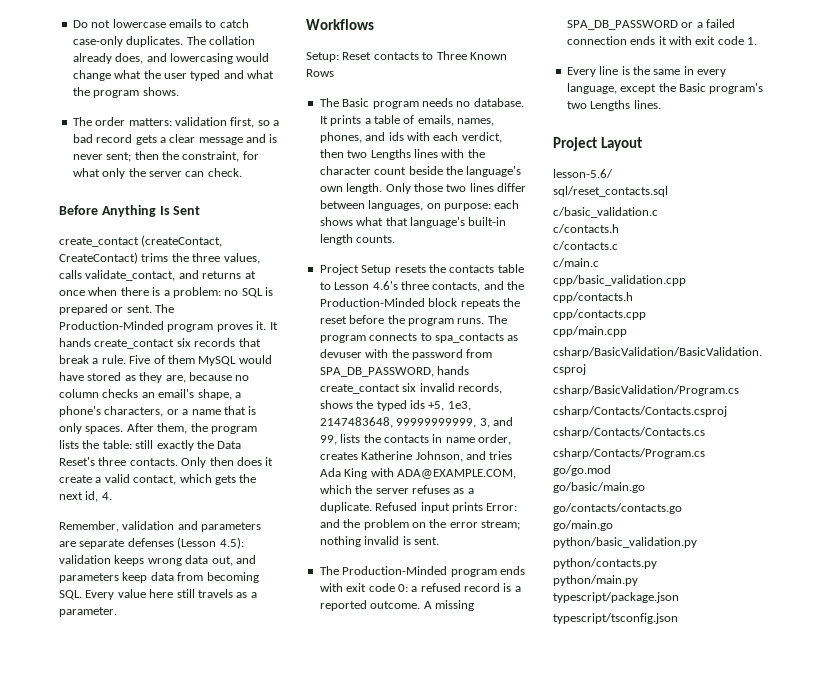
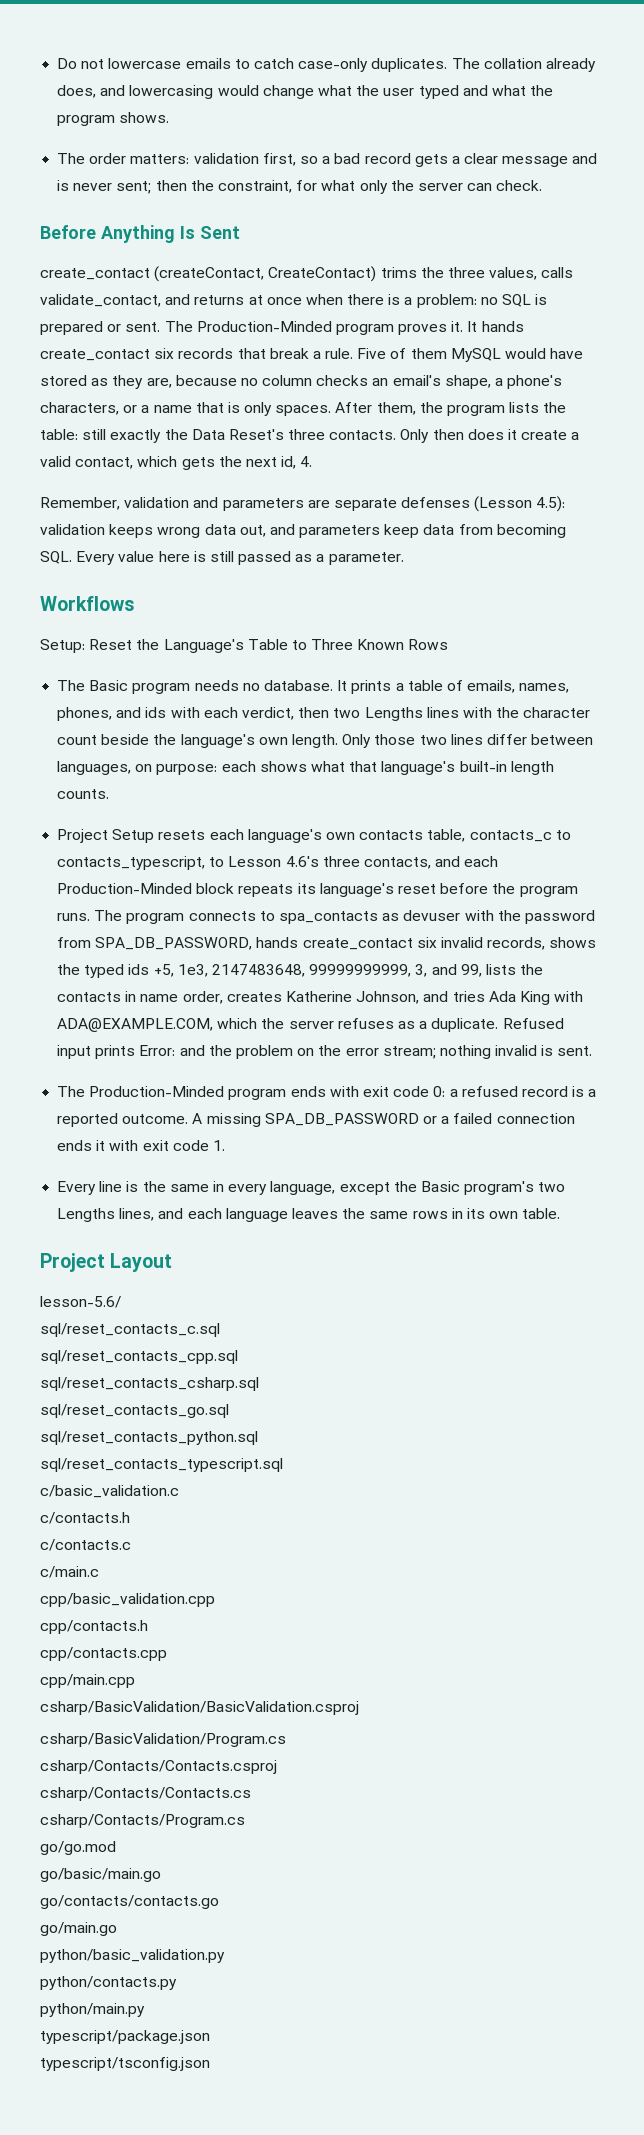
- Remember, validation and parameters are separate defenses (Lesson 4.5): validation keeps wrong data out, and parameters keep data from becoming SQL. Every value here still travels as a parameter.
+ Remember, validation and parameters are separate defenses (Lesson 4.5): validation keeps wrong data out, and parameters keep data from becoming SQL. Every value here is still passed as a parameter.
- Setup: Reset contacts to Three Known Rows
+ Setup: Reset the Language's Table to Three Known Rows
- Project Setup resets the contacts table to Lesson 4.6's three contacts, and the Production-Minded block repeats the reset before the program runs.
+ Project Setup resets each language's own contacts table, contacts_c to contacts_typescript, to Lesson 4.6's three contacts, and each Production-Minded block repeats its language's reset before the program runs.
- Every line is the same in every language, except the Basic program's two Lengths lines.
+ Every line is the same in every language, except the Basic program's two Lengths lines, and each language leaves the same rows in its own table.
  Project Layout
  lesson-5.6/
- sql/reset_contacts.sql
+ sql/reset_contacts_c.sql
+ sql/reset_contacts_cpp.sql
+ sql/reset_contacts_csharp.sql
+ sql/reset_contacts_go.sql
+ sql/reset_contacts_python.sql
+ sql/reset_contacts_typescript.sql

